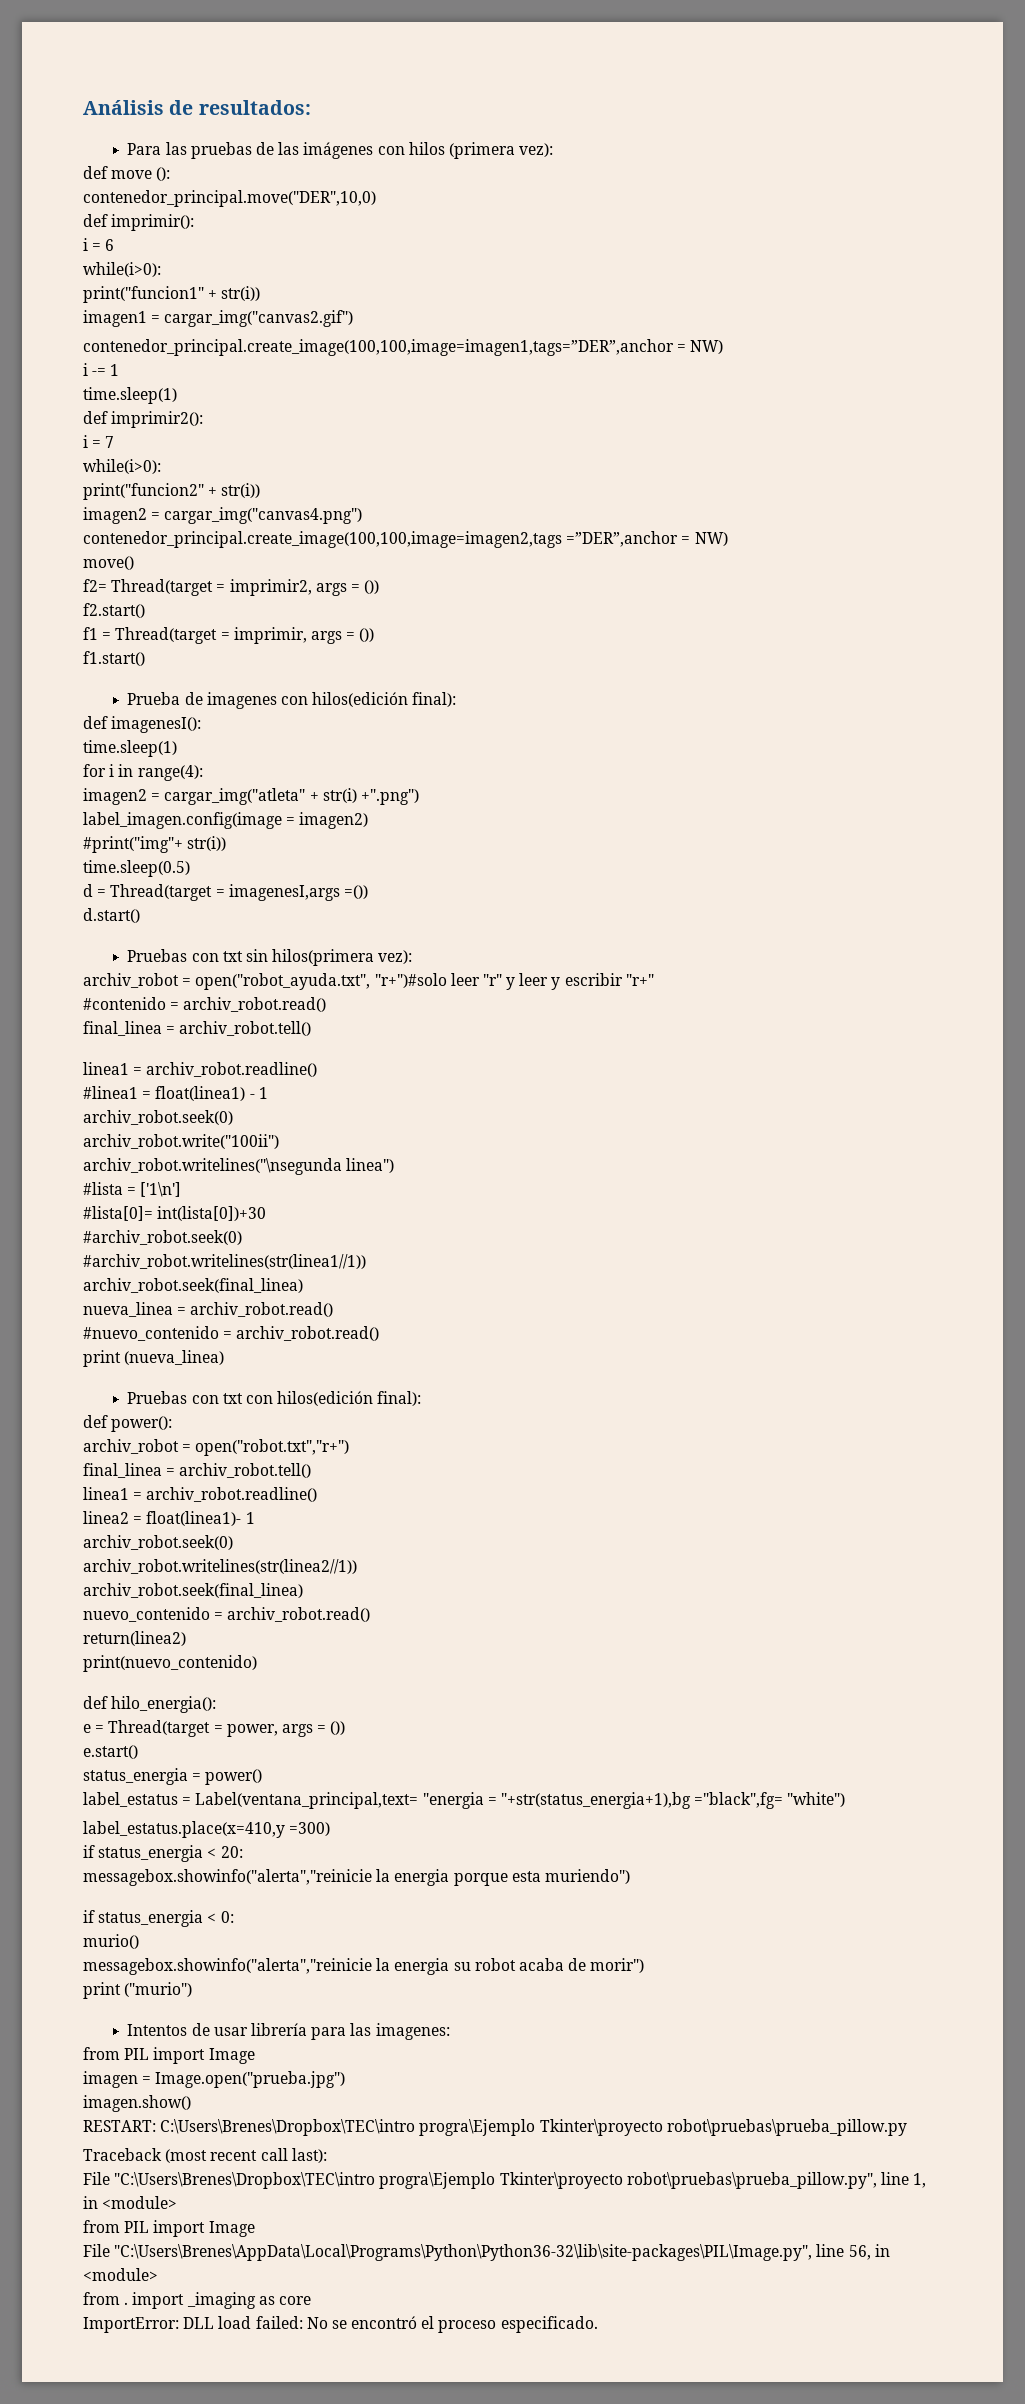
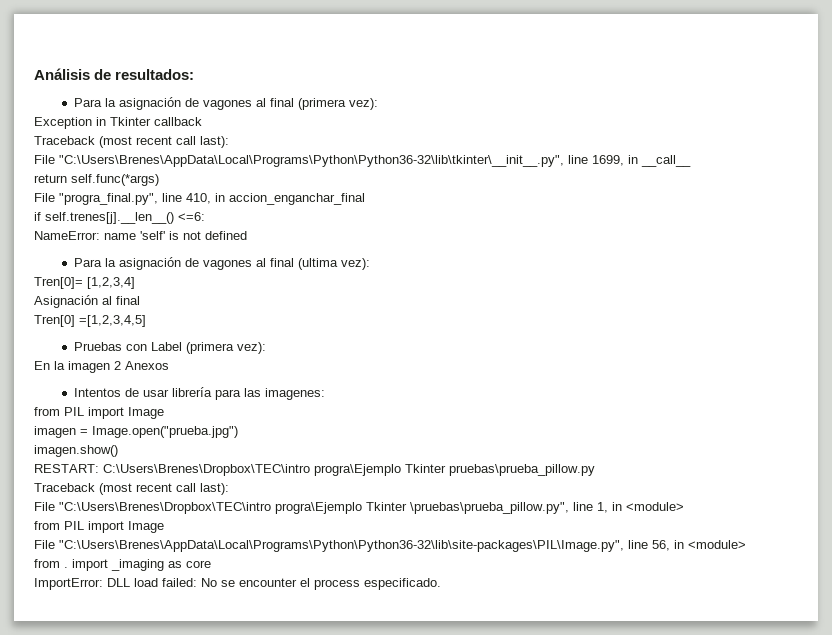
- Para las pruebas de las imágenes con hilos (primera vez):
- def move ():
- contenedor_principal.move("DER",10,0)
- def imprimir():
- i = 6
- while(i>0):
- print("funcion1" + str(i))
- imagen1 = cargar_img("canvas2.gif")
- contenedor_principal.create_image(100,100,image=imagen1,tags=”DER”,anchor = NW)
- i -= 1
- time.sleep(1)
- def imprimir2():
- i = 7
- while(i>0):
- print("funcion2" + str(i))
- imagen2 = cargar_img("canvas4.png")
- contenedor_principal.create_image(100,100,image=imagen2,tags =”DER”,anchor = NW)
- move()
- f2= Thread(target = imprimir2, args = ())
- f2.start()
- f1 = Thread(target = imprimir, args = ())
- f1.start()
- Prueba de imagenes con hilos(edición final):
- def imagenesI():
- time.sleep(1)
- for i in range(4):
- imagen2 = cargar_img("atleta" + str(i) +".png")
- label_imagen.config(image = imagen2)
- #print("img"+ str(i))
- time.sleep(0.5)
- d = Thread(target = imagenesI,args =())
- d.start()
- Pruebas con txt sin hilos(primera vez):
- archiv_robot = open("robot_ayuda.txt", "r+")#solo leer "r" y leer y escribir "r+"
- #contenido = archiv_robot.read()
- final_linea = archiv_robot.tell()
- linea1 = archiv_robot.readline()
- #linea1 = float(linea1) - 1
- archiv_robot.seek(0)
- archiv_robot.write("100ii")
- archiv_robot.writelines("\nsegunda linea")
- #lista = ['1\n']
- #lista[0]= int(lista[0])+30
- #archiv_robot.seek(0)
- #archiv_robot.writelines(str(linea1//1))
- archiv_robot.seek(final_linea)
- nueva_linea = archiv_robot.read()
- #nuevo_contenido = archiv_robot.read()
- print (nueva_linea)
- Pruebas con txt con hilos(edición final):
- def power():
- archiv_robot = open("robot.txt","r+")
- final_linea = archiv_robot.tell()
- linea1 = archiv_robot.readline()
- linea2 = float(linea1)- 1
- archiv_robot.seek(0)
- archiv_robot.writelines(str(linea2//1))
- archiv_robot.seek(final_linea)
- nuevo_contenido = archiv_robot.read()
- return(linea2)
- print(nuevo_contenido)
- def hilo_energia():
- e = Thread(target = power, args = ())
- e.start()
- status_energia = power()
- label_estatus = Label(ventana_principal,text= "energia = "+str(status_energia+1),bg ="black",fg= "white")
- label_estatus.place(x=410,y =300)
- if status_energia < 20:
- messagebox.showinfo("alerta","reinicie la energia porque esta muriendo")
- if status_energia < 0:
- murio()
- messagebox.showinfo("alerta","reinicie la energia su robot acaba de morir")
- print ("murio")
+ Para la asignación de vagones al final (primera vez):
+ Exception in Tkinter callback
+ Traceback (most recent call last):
+ File "C:\Users\Brenes\AppData\Local\Programs\Python\Python36-32\lib\tkinter\__init__.py", line 1699, in __call__
+ return self.func(*args)
+ File "progra_final.py", line 410, in accion_enganchar_final
+ if self.trenes[j].__len__() <=6:
+ NameError: name 'self' is not defined
+ Para la asignación de vagones al final (ultima vez):
+ Tren[0]= [1,2,3,4]
+ Asignación al final
+ Tren[0] =[1,2,3,4,5]
+ Pruebas con Label (primera vez):
+ En la imagen 2 Anexos
- RESTART: C:\Users\Brenes\Dropbox\TEC\intro progra\Ejemplo Tkinter\proyecto robot\pruebas\prueba_pillow.py
+ RESTART: C:\Users\Brenes\Dropbox\TEC\intro progra\Ejemplo Tkinter pruebas\prueba_pillow.py
- File "C:\Users\Brenes\Dropbox\TEC\intro progra\Ejemplo Tkinter\proyecto robot\pruebas\prueba_pillow.py", line 1, in <module>
+ File "C:\Users\Brenes\Dropbox\TEC\intro progra\Ejemplo Tkinter \pruebas\prueba_pillow.py", line 1, in <module>
- ImportError: DLL load failed: No se encontró el proceso especificado.
+ ImportError: DLL load failed: No se encounter el process especificado.

